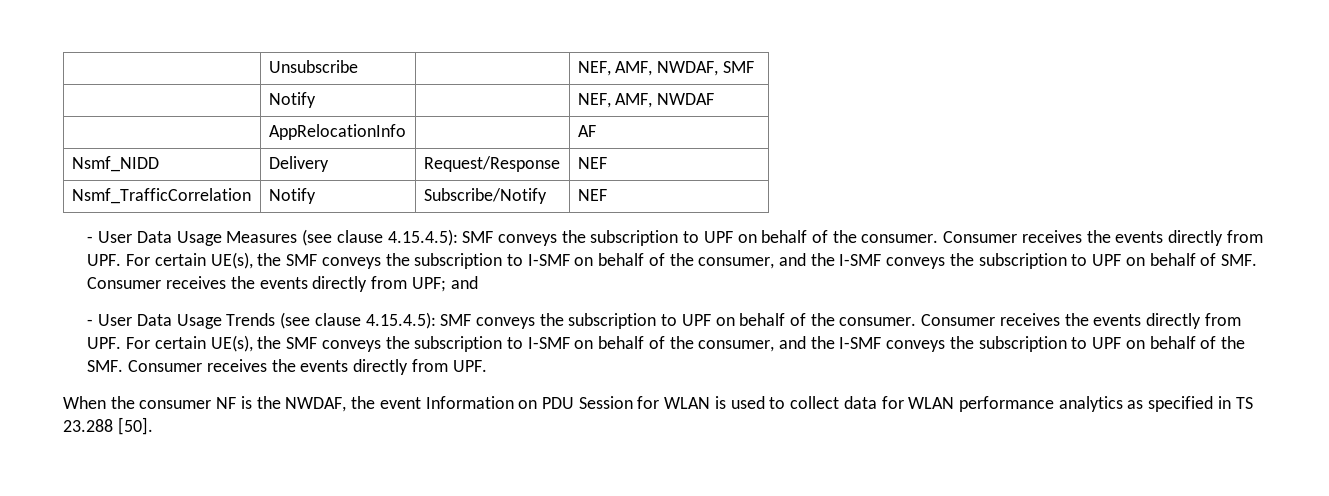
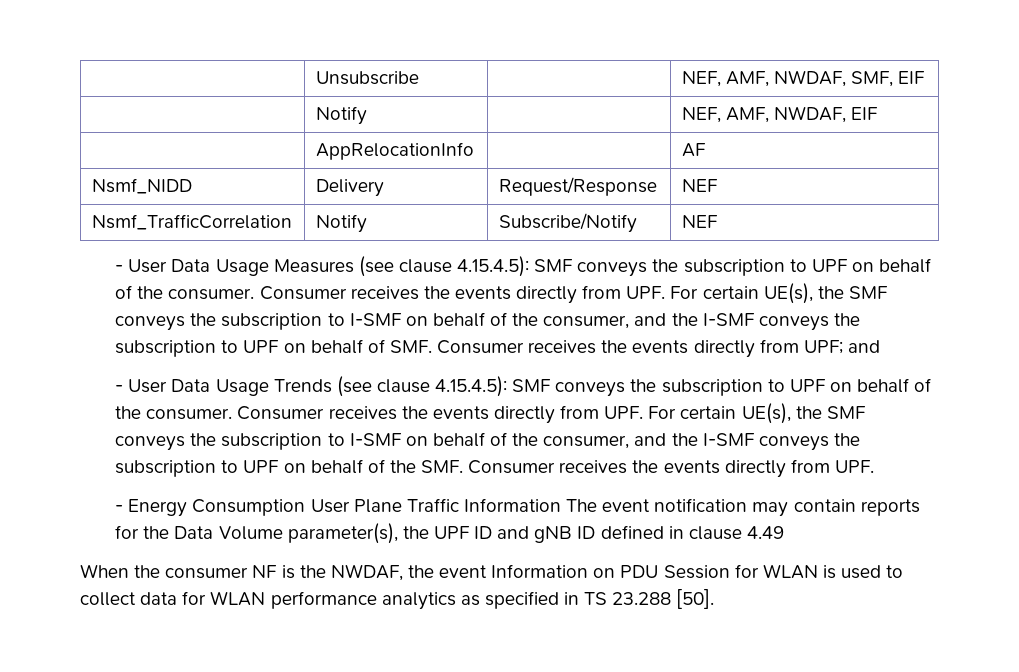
- | Unsubscribe | | NEF, AMF, NWDAF, SMF
+ | Unsubscribe | | NEF, AMF, NWDAF, SMF, EIF
- | Notify | | NEF, AMF, NWDAF
+ | Notify | | NEF, AMF, NWDAF, EIF
+ - Energy Consumption User Plane Traffic Information The event notification may contain reports for the Data Volume parameter(s), the UPF ID and gNB ID defined in clause 4.49

